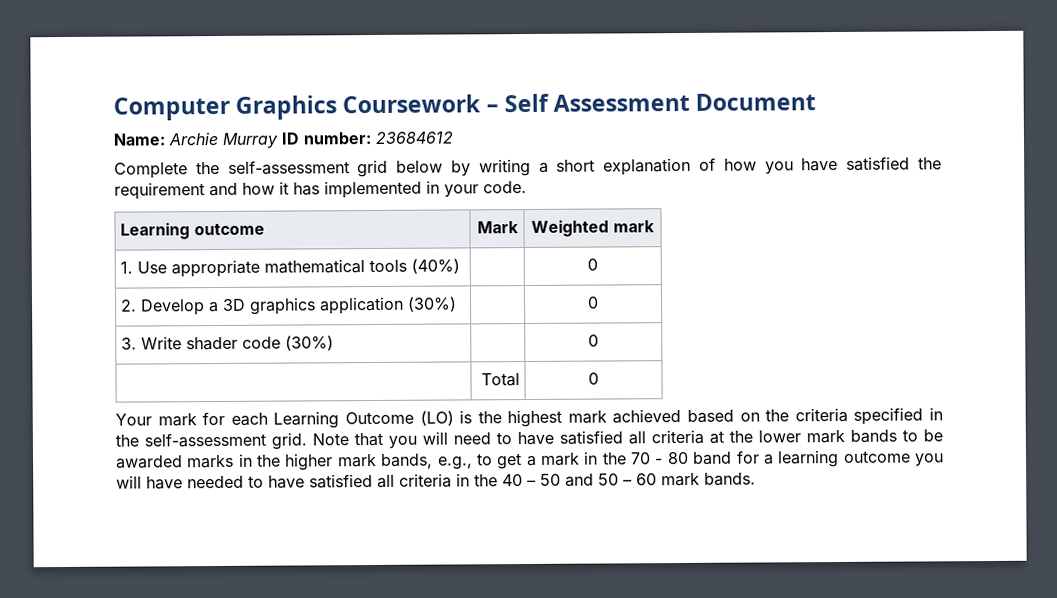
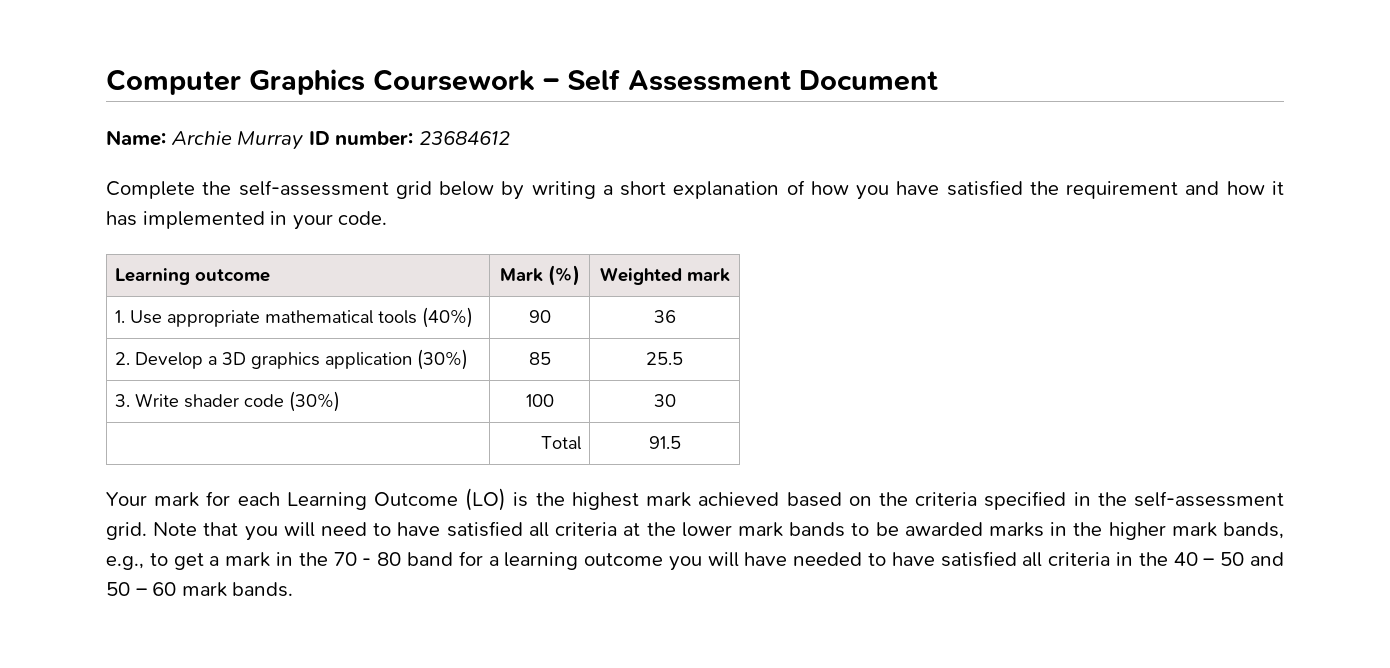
- Learning outcome | Mark | Weighted mark
+ Learning outcome | Mark (%) | Weighted mark
- 1. Use appropriate mathematical tools (40%) | | 0
+ 1. Use appropriate mathematical tools (40%) | 90 | 36
- 2. Develop a 3D graphics application (30%) | | 0
+ 2. Develop a 3D graphics application (30%) | 85 | 25.5
- 3. Write shader code (30%) | | 0
+ 3. Write shader code (30%) | 100 | 30
- | Total | 0
+ | Total | 91.5

